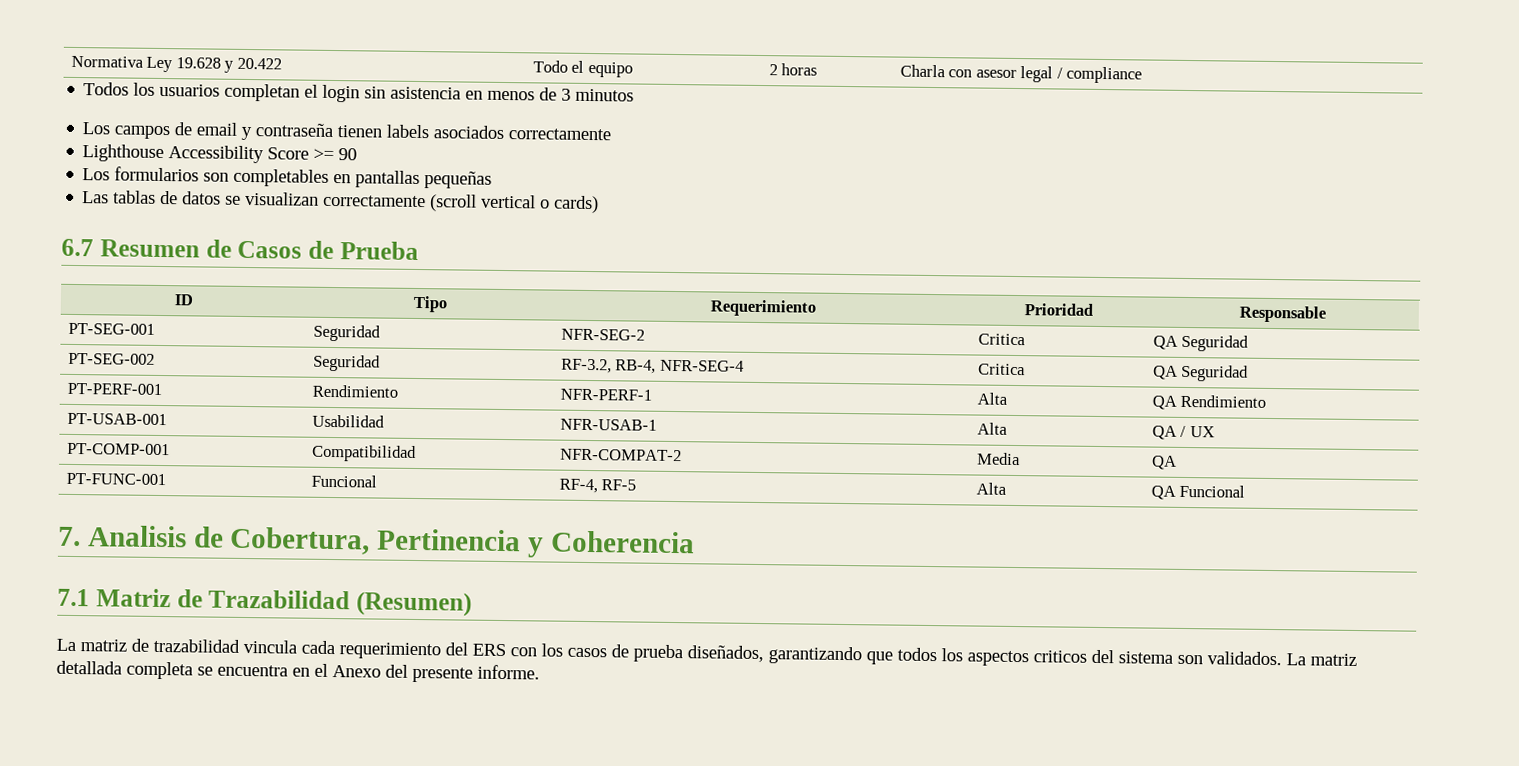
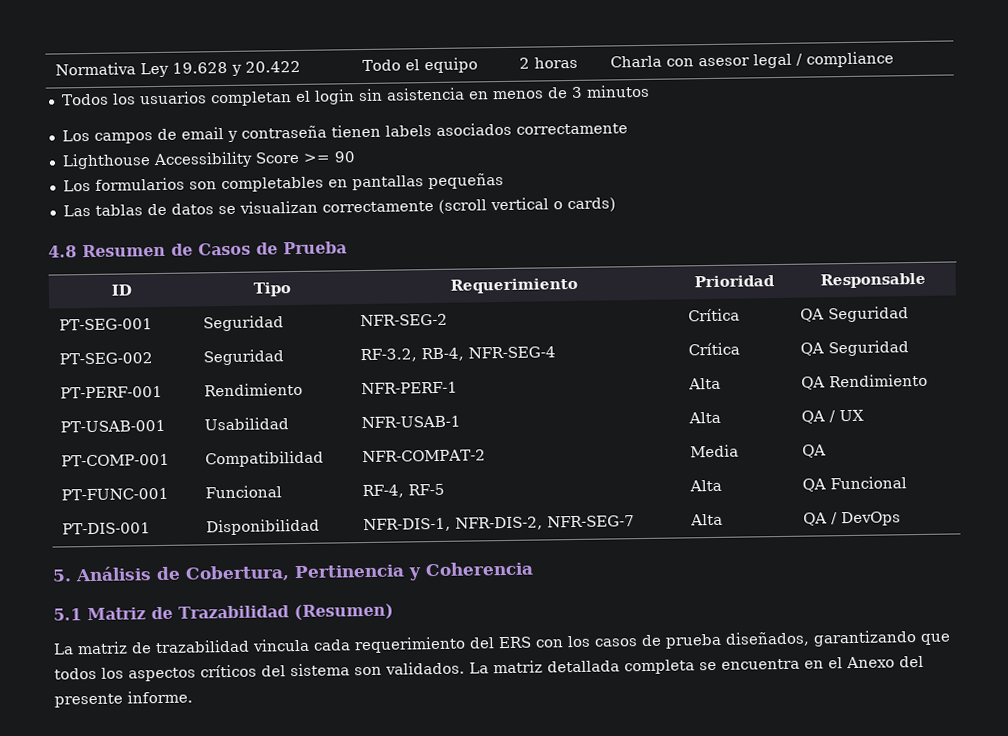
- 6.7 Resumen de Casos de Prueba
+ 4.8 Resumen de Casos de Prueba
- PT-SEG-001 | Seguridad | NFR-SEG-2 | Critica | QA Seguridad
+ PT-SEG-001 | Seguridad | NFR-SEG-2 | Crítica | QA Seguridad
- PT-SEG-002 | Seguridad | RF-3.2, RB-4, NFR-SEG-4 | Critica | QA Seguridad
+ PT-SEG-002 | Seguridad | RF-3.2, RB-4, NFR-SEG-4 | Crítica | QA Seguridad
- 7. Analisis de Cobertura, Pertinencia y Coherencia
+ PT-DIS-001 | Disponibilidad | NFR-DIS-1, NFR-DIS-2, NFR-SEG-7 | Alta | QA / DevOps
+ 5. Análisis de Cobertura, Pertinencia y Coherencia
- 7.1 Matriz de Trazabilidad (Resumen)
+ 5.1 Matriz de Trazabilidad (Resumen)
- La matriz de trazabilidad vincula cada requerimiento del ERS con los casos de prueba diseñados, garantizando que todos los aspectos criticos del sistema son validados.
+ La matriz de trazabilidad vincula cada requerimiento del ERS con los casos de prueba diseñados, garantizando que todos los aspectos críticos del sistema son validados.

